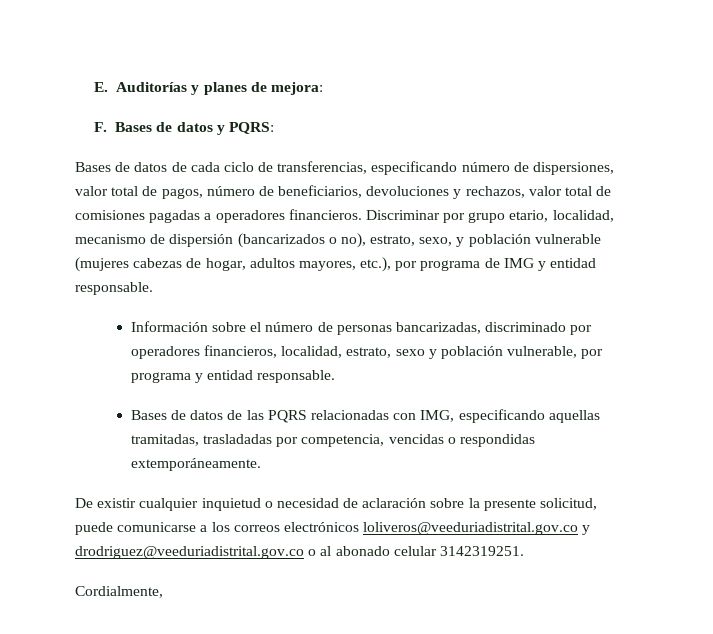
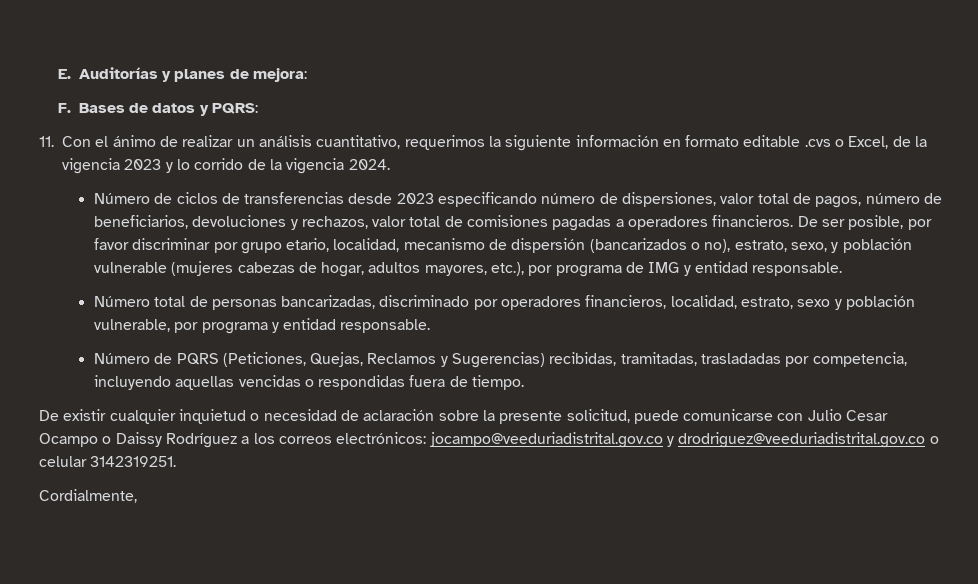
- Bases de datos de cada ciclo de transferencias, especificando número de dispersiones, valor total de pagos, número de beneficiarios, devoluciones y rechazos, valor total de comisiones pagadas a operadores financieros.
+ 11. Con el ánimo de realizar un análisis cuantitativo, requerimos la siguiente información en formato editable .cvs o Excel, de la vigencia 2023 y lo corrido de la vigencia 2024.
+ Número de ciclos de transferencias desde 2023 especificando número de dispersiones, valor total de pagos, número de beneficiarios, devoluciones y rechazos, valor total de comisiones pagadas a operadores financieros.
- Discriminar por grupo etario, localidad, mecanismo de dispersión (bancarizados o no), estrato, sexo, y población vulnerable (mujeres cabezas de hogar, adultos mayores, etc.), por programa de IMG y entidad responsable.
+ De ser posible, por favor discriminar por grupo etario, localidad, mecanismo de dispersión (bancarizados o no), estrato, sexo, y población vulnerable (mujeres cabezas de hogar, adultos mayores, etc.), por programa de IMG y entidad responsable.
- Información sobre el número de personas bancarizadas, discriminado por operadores financieros, localidad, estrato, sexo y población vulnerable, por programa y entidad responsable.
+ Número total de personas bancarizadas, discriminado por operadores financieros, localidad, estrato, sexo y población vulnerable, por programa y entidad responsable.
- Bases de datos de las PQRS relacionadas con IMG, especificando aquellas tramitadas, trasladadas por competencia, vencidas o respondidas extemporáneamente.
+ Número de PQRS (Peticiones, Quejas, Reclamos y Sugerencias) recibidas, tramitadas, trasladadas por competencia, incluyendo aquellas vencidas o respondidas fuera de tiempo.
- De existir cualquier inquietud o necesidad de aclaración sobre la presente solicitud, puede comunicarse a los correos electrónicos loliveros@veeduriadistrital.gov.co y drodriguez@veeduriadistrital.gov.co o al abonado celular 3142319251.
+ De existir cualquier inquietud o necesidad de aclaración sobre la presente solicitud, puede comunicarse con Julio Cesar Ocampo o Daissy Rodríguez a los correos electrónicos: jocampo@veeduriadistrital.gov.co y drodriguez@veeduriadistrital.gov.co o celular 3142319251.

